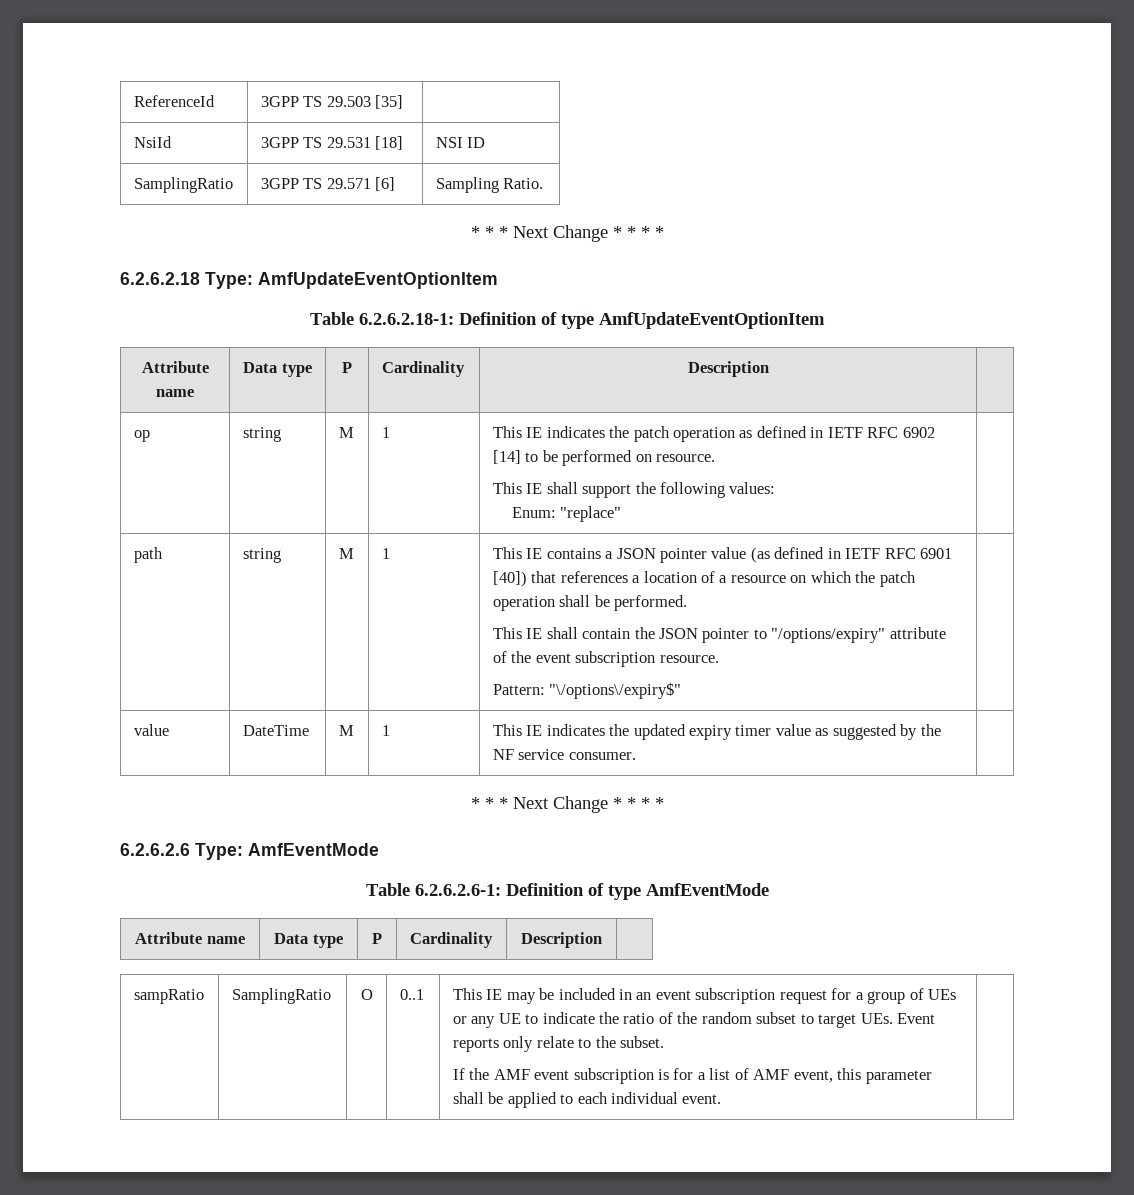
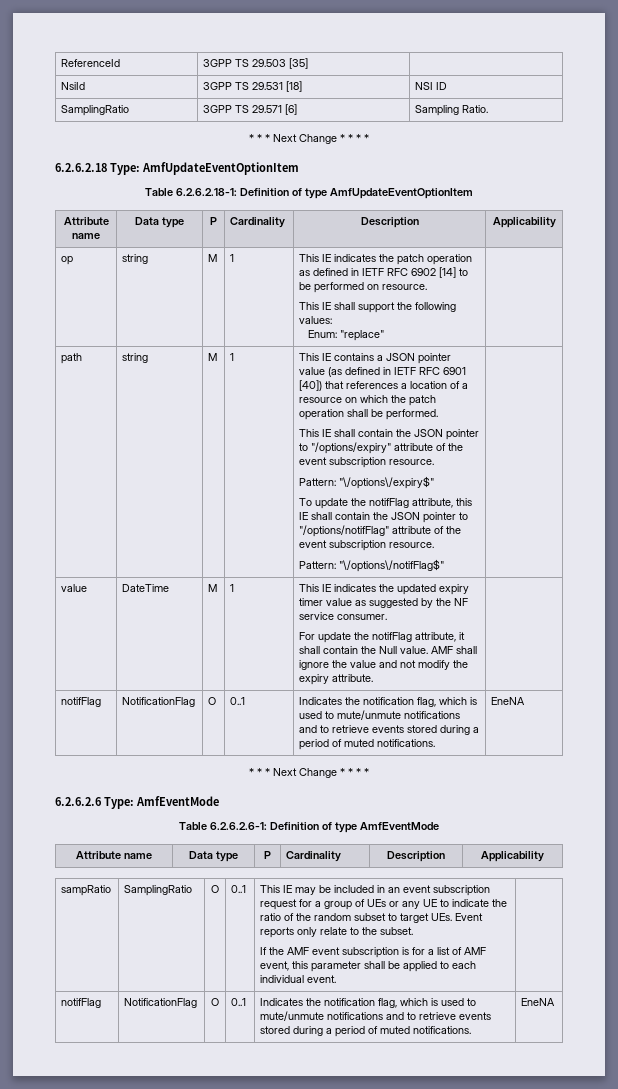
  Table 6.2.6.2.18-1: Definition of type AmfUpdateEventOptionItem
- Attribute name | Data type | P | Cardinality | Description |
+ Attribute name | Data type | P | Cardinality | Description | Applicability
+ To update the notifFlag attribute, this IE shall contain the JSON pointer to "/options/notifFlag" attribute of the event subscription resource.
+ Pattern: "\/options\/notifFlag$"
+ For update the notifFlag attribute, it shall contain the Null value. AMF shall ignore the value and not modify the expiry attribute. |
+ notifFlag | NotificationFlag | O | 0..1 | Indicates the notification flag, which is used to mute/unmute notifications and to retrieve events stored during a period of muted notifications. | EneNA
  Table 6.2.6.2.6-1: Definition of type AmfEventMode
- Attribute name | Data type | P | Cardinality | Description |
+ Attribute name | Data type | P | Cardinality | Description | Applicability
- If the AMF event subscription is for a list of AMF event, this parameter shall be applied to each individual event.
+ If the AMF event subscription is for a list of AMF event, this parameter shall be applied to each individual event. |
+ notifFlag | NotificationFlag | O | 0..1 | Indicates the notification flag, which is used to mute/unmute notifications and to retrieve events stored during a period of muted notifications. | EneNA

